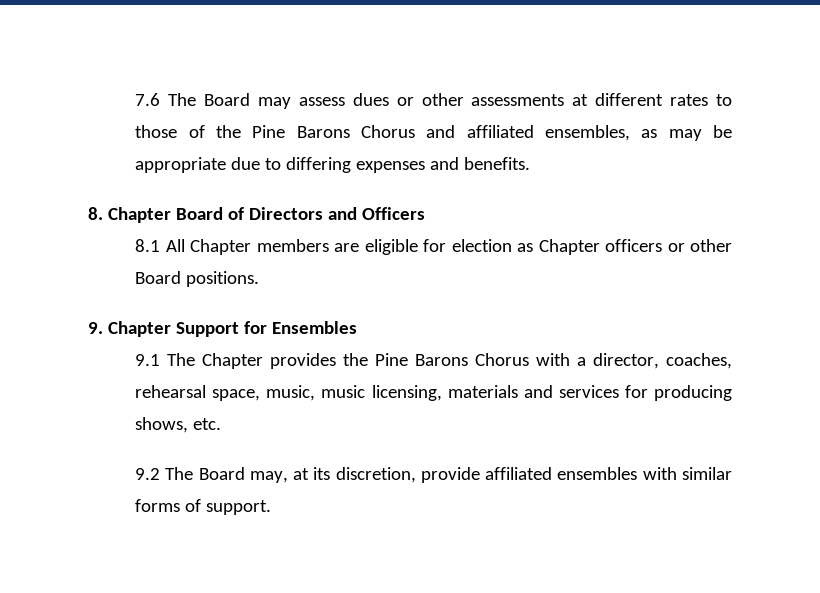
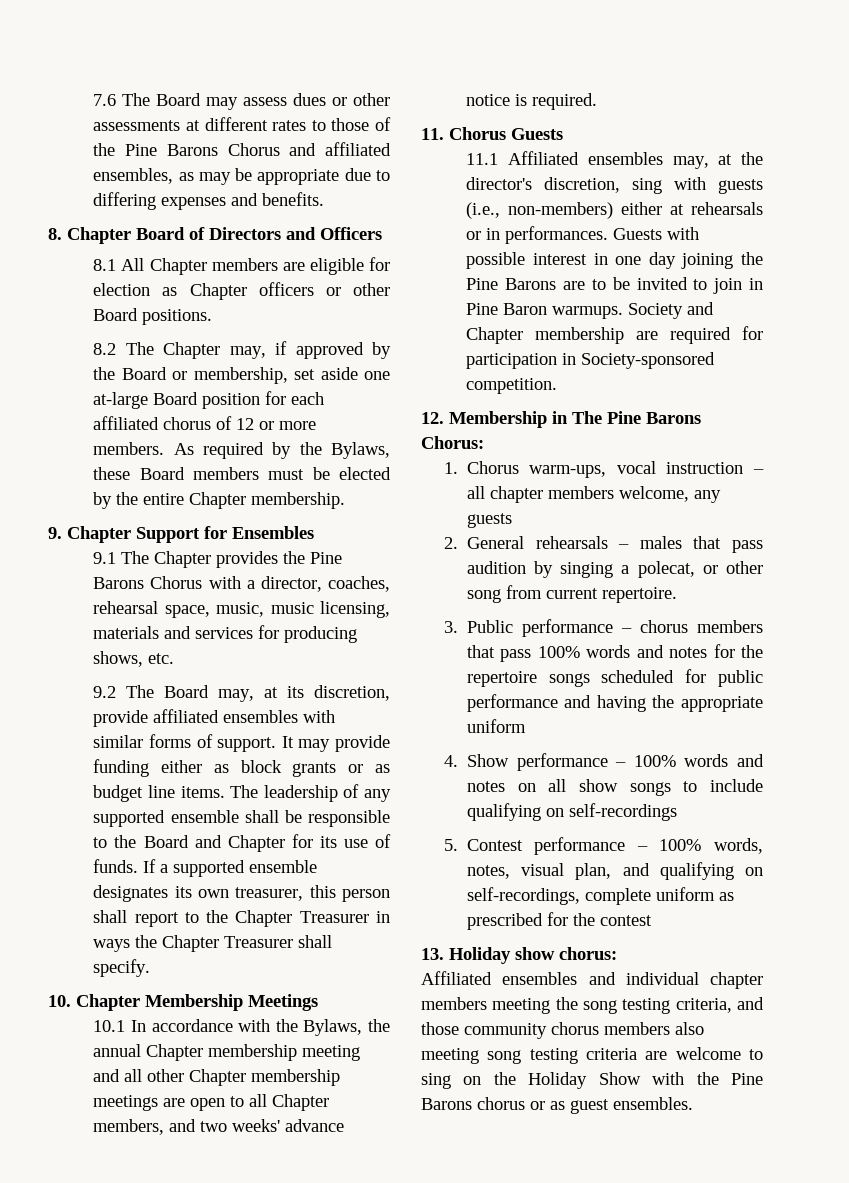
+ 8.2 The Chapter may, if approved by the Board or membership, set aside one at-large Board position for each affiliated chorus of 12 or more members. As required by the Bylaws, these Board members must be elected by the entire Chapter membership.
+ It may provide funding either as block grants or as budget line items. The leadership of any supported ensemble shall be responsible to the Board and Chapter for its use of funds. If a supported ensemble designates its own treasurer, this person shall report to the Chapter Treasurer in ways the Chapter Treasurer shall specify.
+ 10. Chapter Membership Meetings
+ 10.1 In accordance with the Bylaws, the annual Chapter membership meeting and all other Chapter membership meetings are open to all Chapter members, and two weeks' advance notice is required.
+ 11. Chorus Guests
+ 11.1 Affiliated ensembles may, at the director's discretion, sing with guests (i.e., non-members) either at rehearsals or in performances. Guests with possible interest in one day joining the Pine Barons are to be invited to join in Pine Baron warmups. Society and Chapter membership are required for participation in Society-sponsored competition.
+ 12. Membership in The Pine Barons Chorus:
+ 1. Chorus warm-ups, vocal instruction – all chapter members welcome, any guests
+ 2. General rehearsals – males that pass audition by singing a polecat, or other song from current repertoire.
+ 3. Public performance – chorus members that pass 100% words and notes for the repertoire songs scheduled for public performance and having the appropriate uniform
+ 4. Show performance – 100% words and notes on all show songs to include qualifying on self-recordings
+ 5. Contest performance – 100% words, notes, visual plan, and qualifying on self-recordings, complete uniform as prescribed for the contest
+ 13. Holiday show chorus:
+ Affiliated ensembles and individual chapter members meeting the song testing criteria, and those community chorus members also meeting song testing criteria are welcome to sing on the Holiday Show with the Pine Barons chorus or as guest ensembles.

